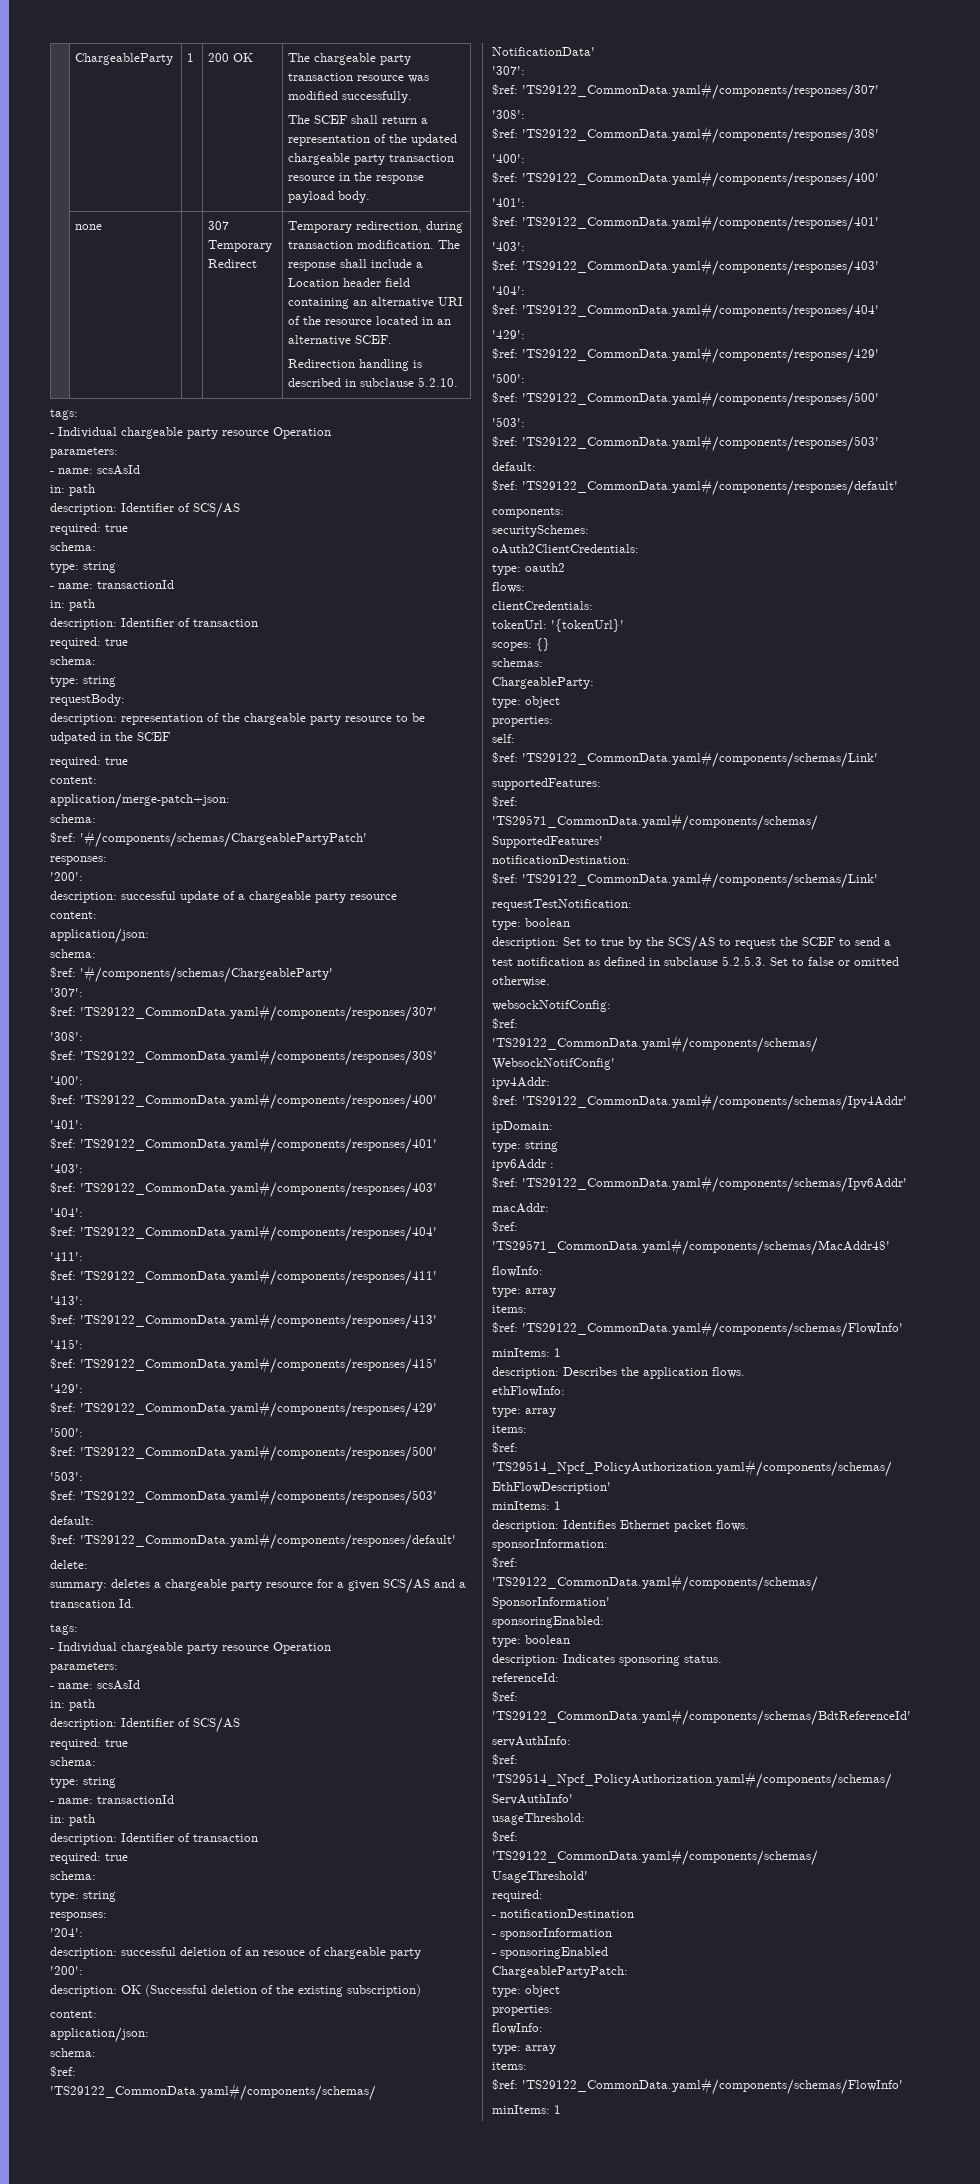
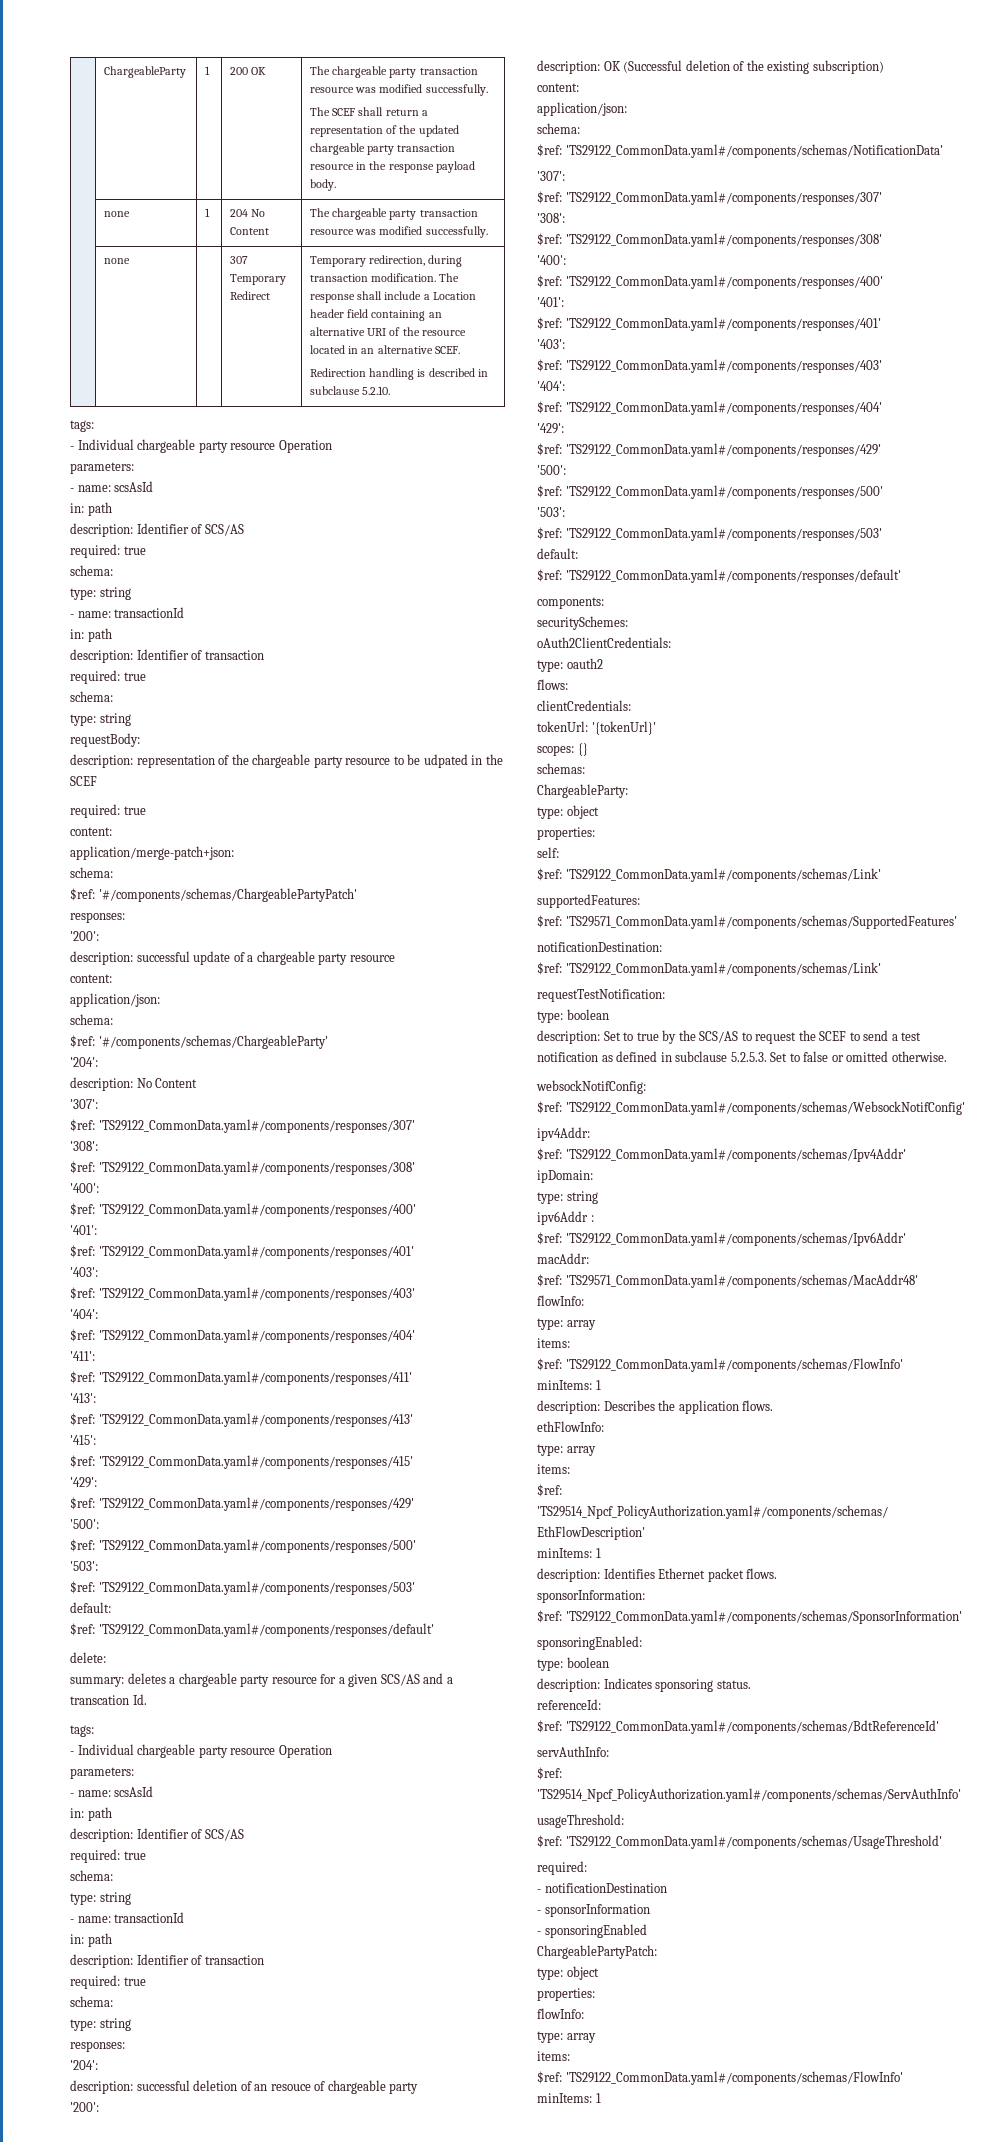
+ | none | 1 | 204 No Content | The chargeable party transaction resource was modified successfully.
  $ref: '#/components/schemas/ChargeableParty'
+ '204':
+ description: No Content

